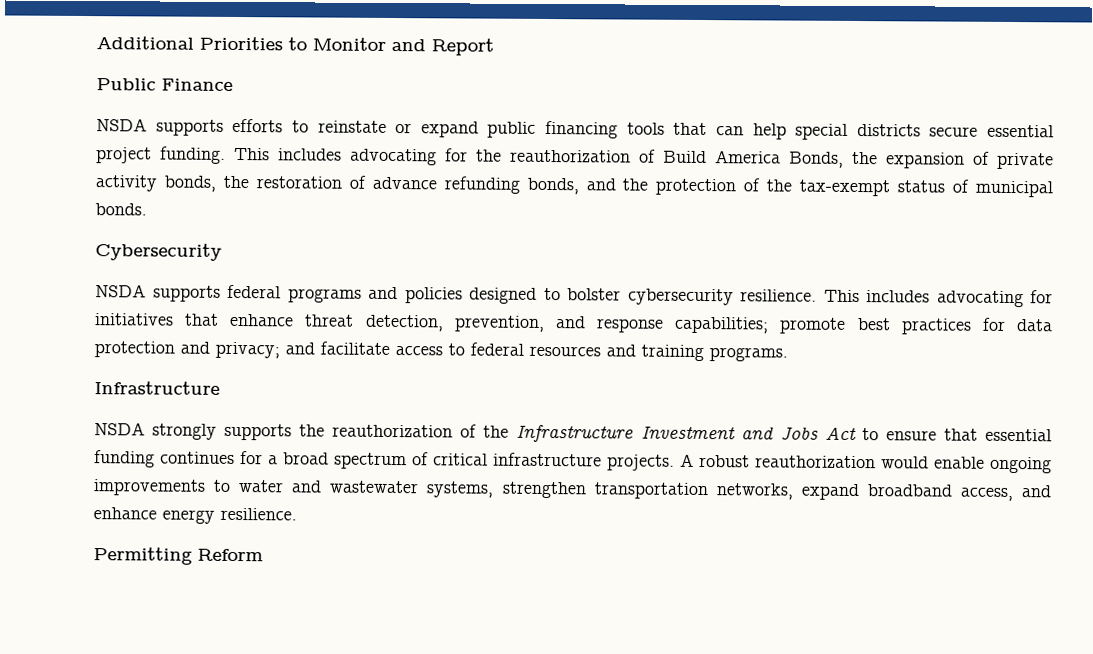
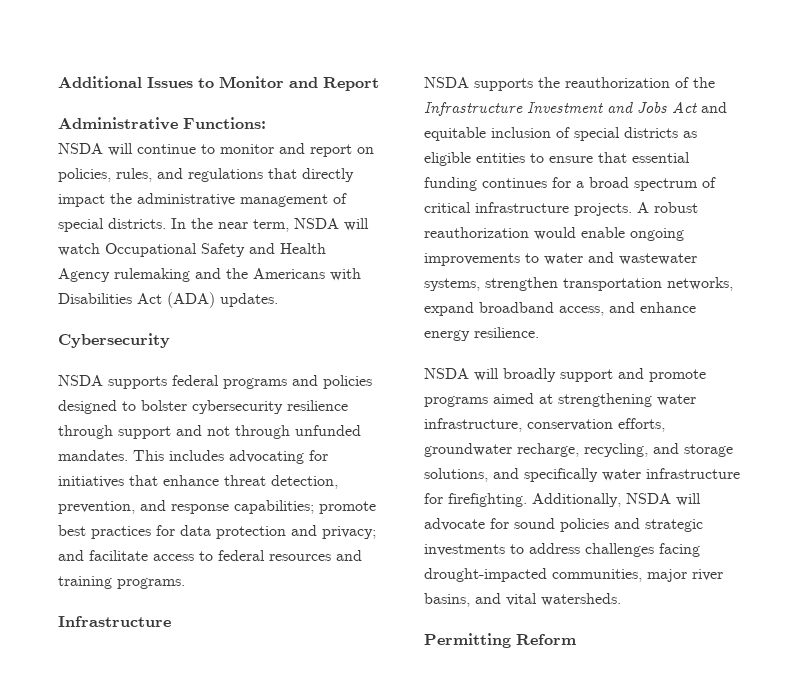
- Additional Priorities to Monitor and Report
+ Additional Issues to Monitor and Report
- Public Finance
- NSDA supports efforts to reinstate or expand public financing tools that can help special districts secure essential project funding. This includes advocating for the reauthorization of Build America Bonds, the expansion of private activity bonds, the restoration of advance refunding bonds, and the protection of the tax-exempt status of municipal bonds.
+ Administrative Functions:
+ NSDA will continue to monitor and report on policies, rules, and regulations that directly impact the administrative management of special districts. In the near term, NSDA will watch Occupational Safety and Health Agency rulemaking and the Americans with Disabilities Act (ADA) updates.
- NSDA supports federal programs and policies designed to bolster cybersecurity resilience.
+ NSDA supports federal programs and policies designed to bolster cybersecurity resilience through support and not through unfunded mandates.
- NSDA strongly supports the reauthorization of the Infrastructure Investment and Jobs Act to ensure that essential funding continues for a broad spectrum of critical infrastructure projects.
+ NSDA supports the reauthorization of the Infrastructure Investment and Jobs Act and equitable inclusion of special districts as eligible entities to ensure that essential funding continues for a broad spectrum of critical infrastructure projects.
+ NSDA will broadly support and promote programs aimed at strengthening water infrastructure, conservation efforts, groundwater recharge, recycling, and storage solutions, and specifically water infrastructure for firefighting. Additionally, NSDA will advocate for sound policies and strategic investments to address challenges facing drought-impacted communities, major river basins, and vital watersheds.

